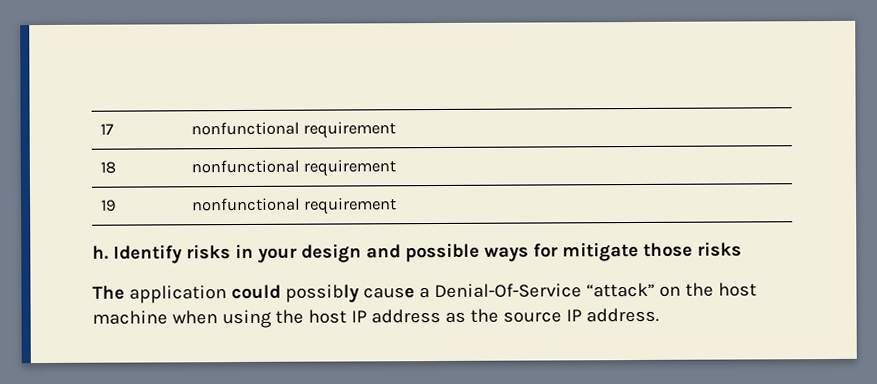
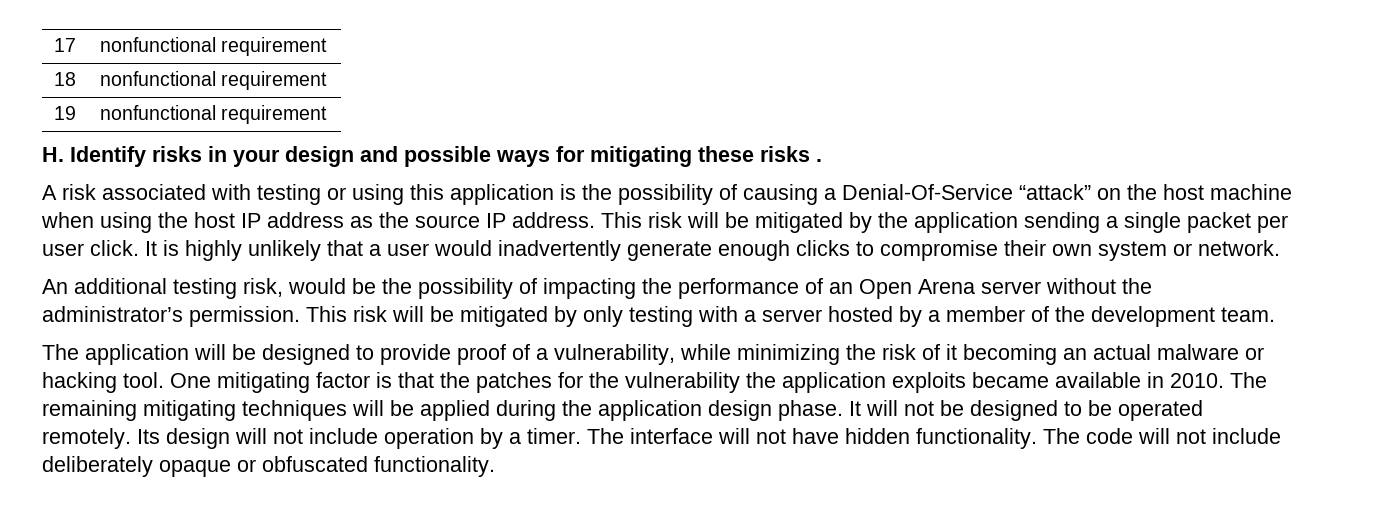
- h. Identify risks in your design and possible ways for mitigate those risks
- The application could possibly cause a Denial-Of-Service “attack” on the host machine when using the host IP address as the source IP address.
+ H. Identify risks in your design and possible ways for mitigating these risks .
+ A risk associated with testing or using this application is the possibility of causing a Denial-Of-Service “attack” on the host machine when using the host IP address as the source IP address.
+ This risk will be mitigated by the application sending a single packet per user click. It is highly unlikely that a user would inadvertently generate enough clicks to compromise their own system or network.
+ An additional testing risk, would be the possibility of impacting the performance of an Open Arena server without the administrator’s permission. This risk will be mitigated by only testing with a server hosted by a member of the development team.
+ The application will be designed to provide proof of a vulnerability, while minimizing the risk of it becoming an actual malware or hacking tool. One mitigating factor is that the patches for the vulnerability the application exploits became available in 2010. The remaining mitigating techniques will be applied during the application design phase. It will not be designed to be operated remotely. Its design will not include operation by a timer. The interface will not have hidden functionality. The code will not include deliberately opaque or obfuscated functionality.

